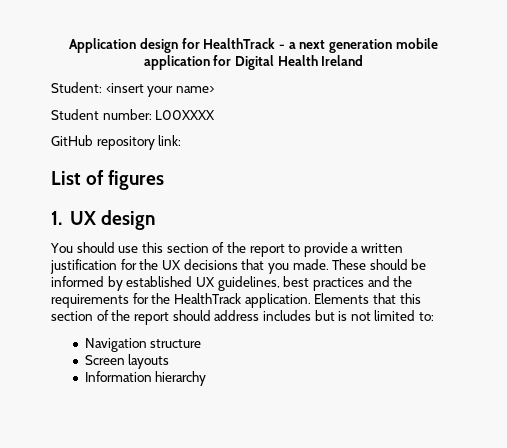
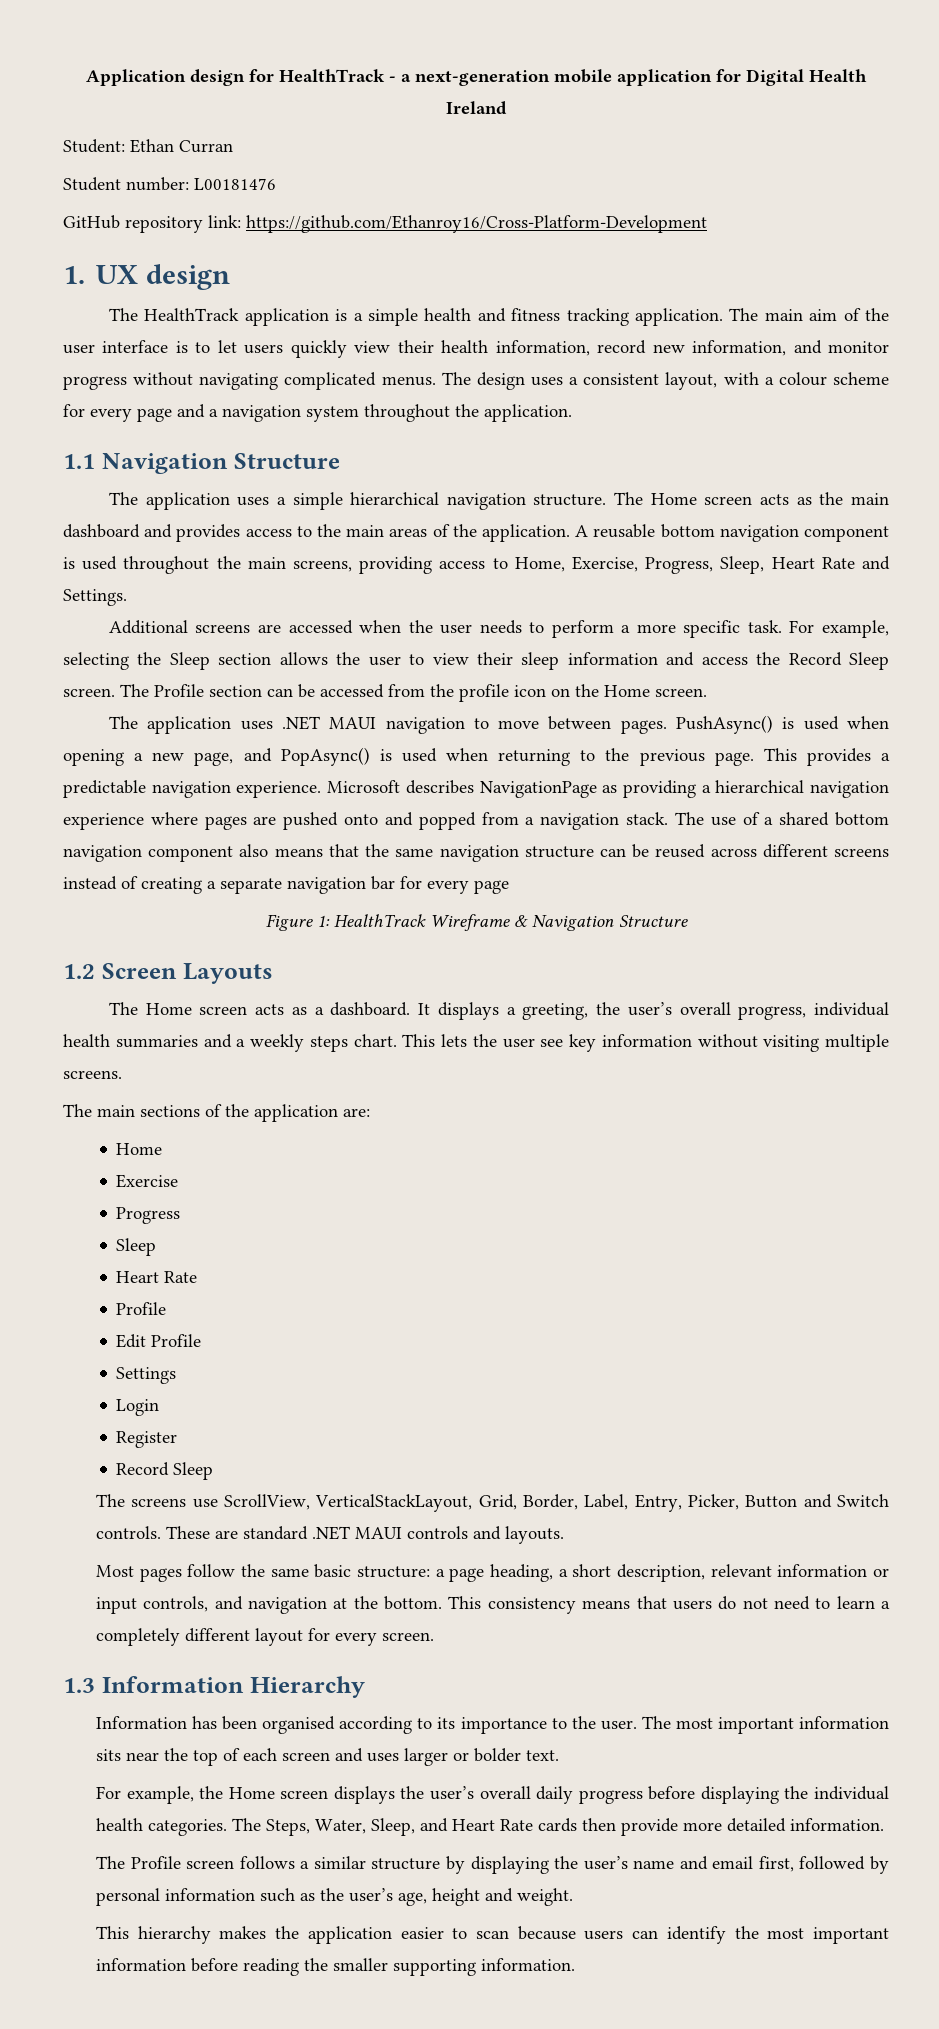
- Application design for HealthTrack - a next generation mobile application for Digital Health Ireland
+ Application design for HealthTrack - a next-generation mobile application for Digital Health Ireland
- Student: <insert your name>
+ Student: Ethan Curran
- Student number: L00XXXX
+ Student number: L00181476
- GitHub repository link:
- List of figures
+ GitHub repository link: https://github.com/Ethanroy16/Cross-Platform-Development
- You should use this section of the report to provide a written justification for the UX decisions that you made. These should be informed by established UX guidelines, best practices and the requirements for the HealthTrack application. Elements that this section of the report should address includes but is not limited to:
- Navigation structure
- Screen layouts
- Information hierarchy
+ The HealthTrack application is a simple health and fitness tracking application. The main aim of the user interface is to let users quickly view their health information, record new information, and monitor progress without navigating complicated menus. The design uses a consistent layout, with a colour scheme for every page and a navigation system throughout the application.
+ 1.1 Navigation Structure
+ The application uses a simple hierarchical navigation structure. The Home screen acts as the main dashboard and provides access to the main areas of the application. A reusable bottom navigation component is used throughout the main screens, providing access to Home, Exercise, Progress, Sleep, Heart Rate and Settings.
+ Additional screens are accessed when the user needs to perform a more specific task. For example, selecting the Sleep section allows the user to view their sleep information and access the Record Sleep screen. The Profile section can be accessed from the profile icon on the Home screen.
+ The application uses .NET MAUI navigation to move between pages. PushAsync() is used when opening a new page, and PopAsync() is used when returning to the previous page. This provides a predictable navigation experience. Microsoft describes NavigationPage as providing a hierarchical navigation experience where pages are pushed onto and popped from a navigation stack. The use of a shared bottom navigation component also means that the same navigation structure can be reused across different screens instead of creating a separate navigation bar for every page
+ Figure 1: HealthTrack Wireframe & Navigation Structure
+ 1.2 Screen Layouts
+ The Home screen acts as a dashboard. It displays a greeting, the user’s overall progress, individual health summaries and a weekly steps chart. This lets the user see key information without visiting multiple screens.
+ The main sections of the application are:
+ Home
+ Exercise
+ Progress
+ Sleep
+ Heart Rate
+ Profile
+ Edit Profile
+ Settings
+ Login
+ Register
+ Record Sleep
+ The screens use ScrollView, VerticalStackLayout, Grid, Border, Label, Entry, Picker, Button and Switch controls. These are standard .NET MAUI controls and layouts.
+ Most pages follow the same basic structure: a page heading, a short description, relevant information or input controls, and navigation at the bottom. This consistency means that users do not need to learn a completely different layout for every screen.
+ 1.3 Information Hierarchy
+ Information has been organised according to its importance to the user. The most important information sits near the top of each screen and uses larger or bolder text.
+ For example, the Home screen displays the user’s overall daily progress before displaying the individual health categories. The Steps, Water, Sleep, and Heart Rate cards then provide more detailed information.
+ The Profile screen follows a similar structure by displaying the user’s name and email first, followed by personal information such as the user’s age, height and weight.
+ This hierarchy makes the application easier to scan because users can identify the most important information before reading the smaller supporting information.

